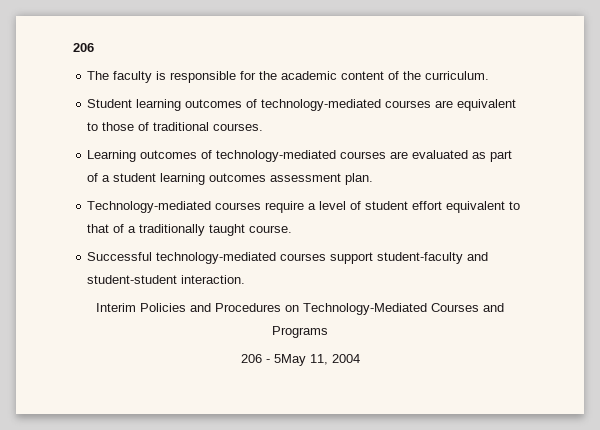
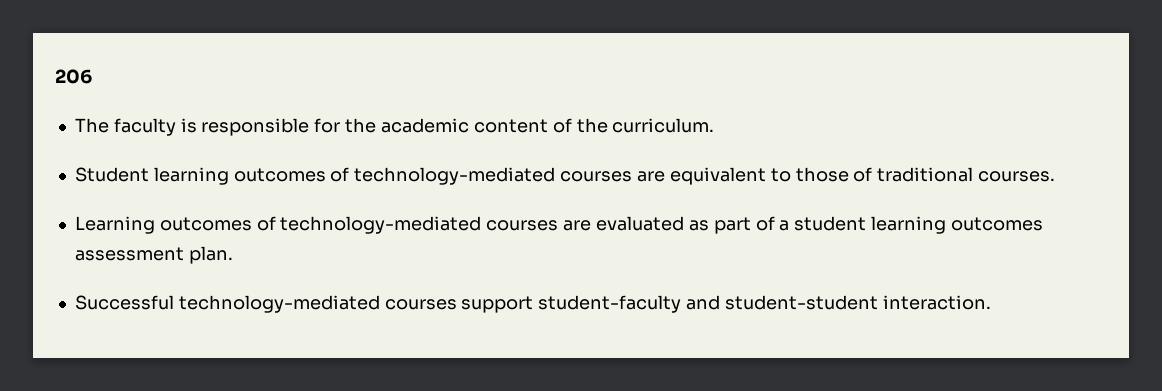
- Technology-mediated courses require a level of student effort equivalent to that of a traditionally taught course.
- Interim Policies and Procedures on Technology-Mediated Courses and Programs
- 206 - 5May 11, 2004

